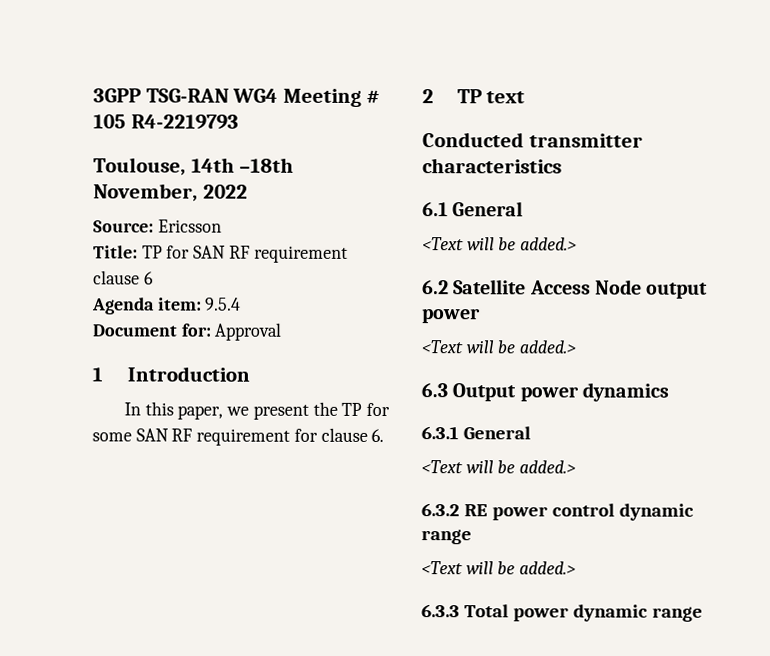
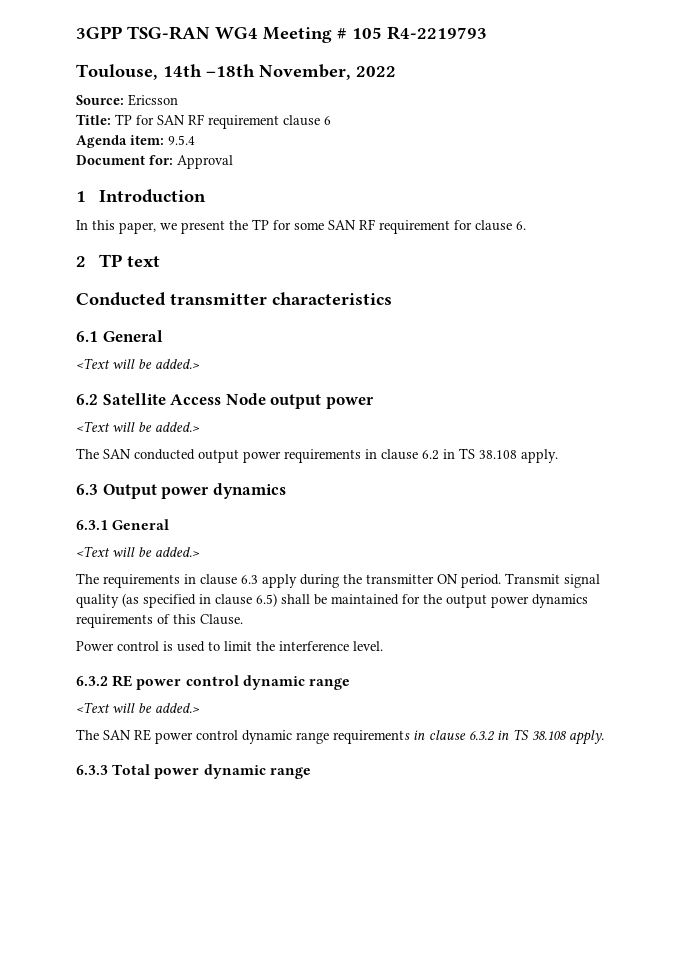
+ The SAN conducted output power requirements in clause 6.2 in TS 38.108 apply.
+ The requirements in clause 6.3 apply during the transmitter ON period. Transmit signal quality (as specified in clause 6.5) shall be maintained for the output power dynamics requirements of this Clause.
+ Power control is used to limit the interference level.
+ The SAN RE power control dynamic range requirements in clause 6.3.2 in TS 38.108 apply.

